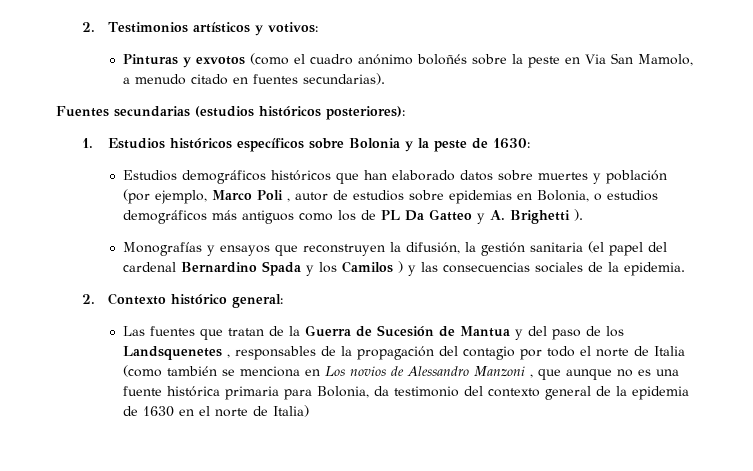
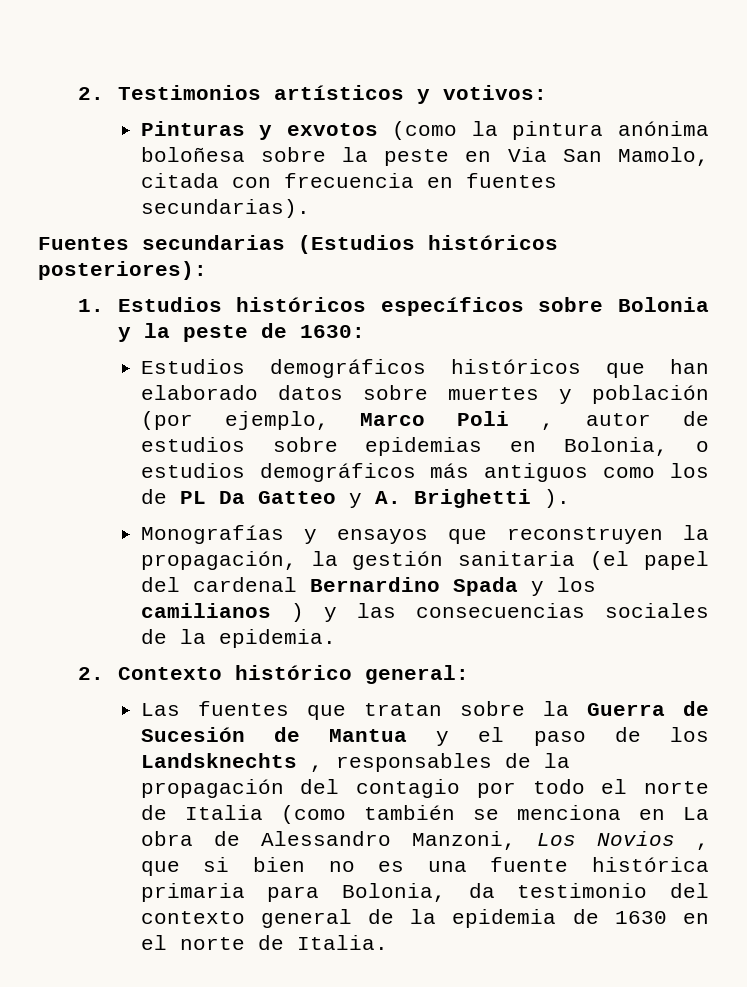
- Pinturas y exvotos (como el cuadro anónimo boloñés sobre la peste en Via San Mamolo, a menudo citado en fuentes secundarias).
+ Pinturas y exvotos (como la pintura anónima boloñesa sobre la peste en Via San Mamolo, citada con frecuencia en fuentes secundarias).
- Fuentes secundarias (estudios históricos posteriores):
+ Fuentes secundarias (Estudios históricos posteriores):
- Monografías y ensayos que reconstruyen la difusión, la gestión sanitaria (el papel del cardenal Bernardino Spada y los Camilos ) y las consecuencias sociales de la epidemia.
+ Monografías y ensayos que reconstruyen la propagación, la gestión sanitaria (el papel del cardenal Bernardino Spada y los camilianos ) y las consecuencias sociales de la epidemia.
- Las fuentes que tratan de la Guerra de Sucesión de Mantua y del paso de los Landsquenetes , responsables de la propagación del contagio por todo el norte de Italia (como también se menciona en Los novios de Alessandro Manzoni , que aunque no es una fuente histórica primaria para Bolonia, da testimonio del contexto general de la epidemia de 1630 en el norte de Italia)
+ Las fuentes que tratan sobre la Guerra de Sucesión de Mantua y el paso de los Landsknechts , responsables de la propagación del contagio por todo el norte de Italia (como también se menciona en La obra de Alessandro Manzoni, Los Novios , que si bien no es una fuente histórica primaria para Bolonia, da testimonio del contexto general de la epidemia de 1630 en el norte de Italia.

